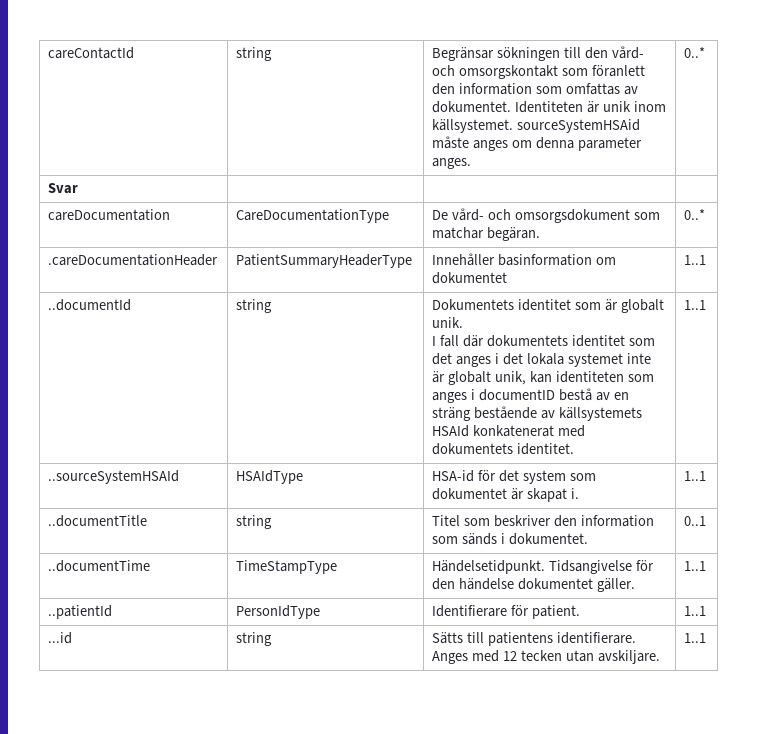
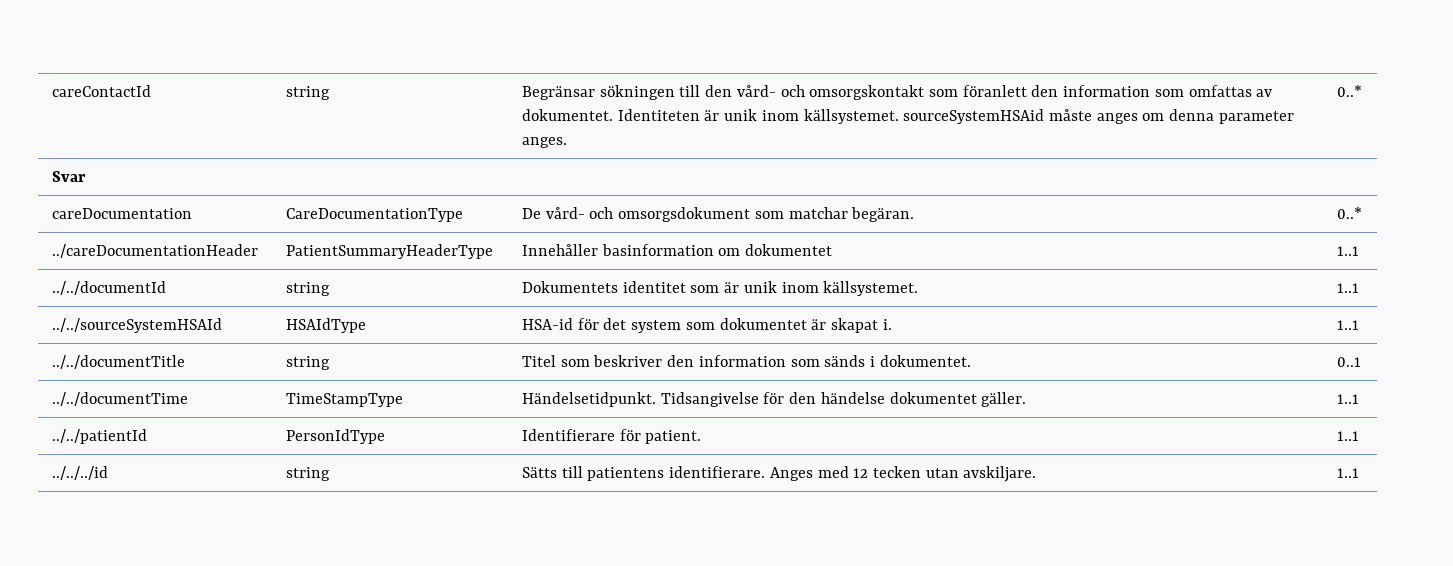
- .careDocumentationHeader | PatientSummaryHeaderType | Innehåller basinformation om dokumentet | 1..1
+ ../careDocumentationHeader | PatientSummaryHeaderType | Innehåller basinformation om dokumentet | 1..1
- ..documentId
+ ../../documentId
- Dokumentets identitet som är globalt unik.
- I fall där dokumentets identitet som det anges i det lokala systemet inte är globalt unik, kan identiteten som anges i documentID bestå av en sträng bestående av källsystemets HSAId konkatenerat med dokumentets identitet. | 1..1
- ..sourceSystemHSAId | HSAIdType | HSA-id för det system som dokumentet är skapat i. | 1..1
+ Dokumentets identitet som är unik inom källsystemet. | 1..1
+ ../../sourceSystemHSAId | HSAIdType | HSA-id för det system som dokumentet är skapat i. | 1..1
- ..documentTitle | string | Titel som beskriver den information som sänds i dokumentet. | 0..1
+ ../../documentTitle | string | Titel som beskriver den information som sänds i dokumentet. | 0..1
- ..documentTime | TimeStampType | Händelsetidpunkt. Tidsangivelse för den händelse dokumentet gäller. | 1..1
+ ../../documentTime | TimeStampType | Händelsetidpunkt. Tidsangivelse för den händelse dokumentet gäller. | 1..1
- ..patientId | PersonIdType | Identifierare för patient. | 1..1
+ ../../patientId | PersonIdType | Identifierare för patient. | 1..1
- ...id | string | Sätts till patientens identifierare. Anges med 12 tecken utan avskiljare. | 1..1
+ ../../../id | string | Sätts till patientens identifierare. Anges med 12 tecken utan avskiljare. | 1..1

